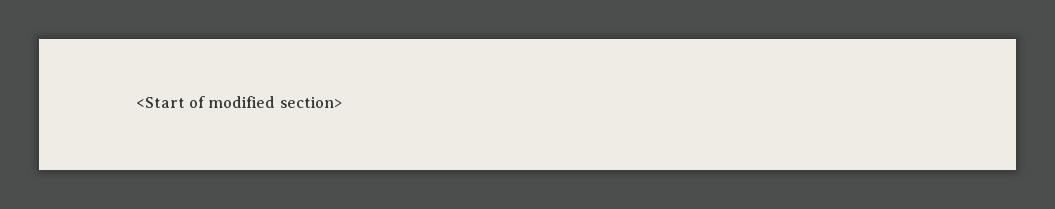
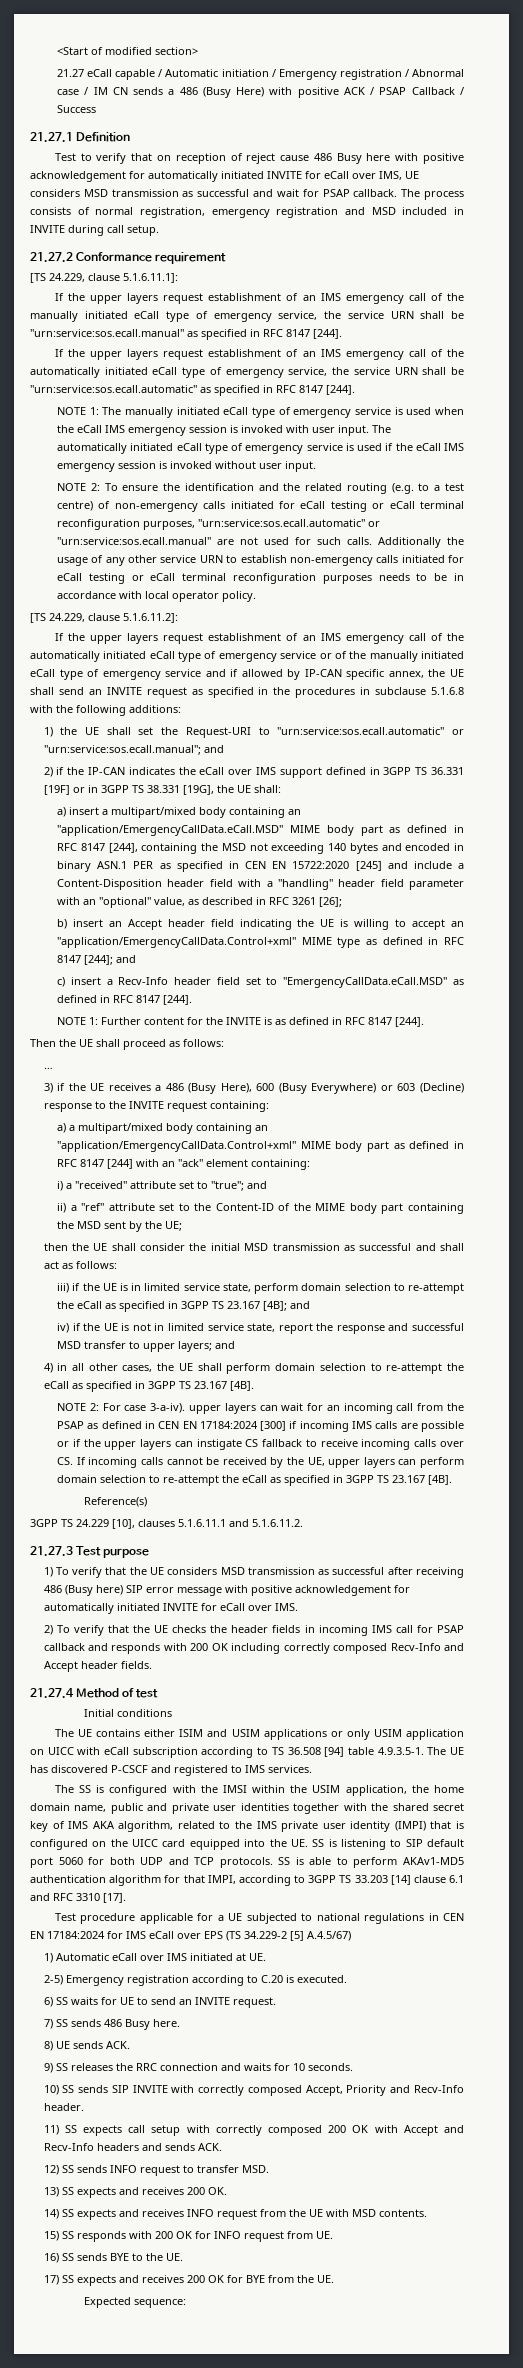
+ 21.27 eCall capable / Automatic initiation / Emergency registration / Abnormal case / IM CN sends a 486 (Busy Here) with positive ACK / PSAP Callback / Success
+ 21.27.1 Definition
+ Test to verify that on reception of reject cause 486 Busy here with positive acknowledgement for automatically initiated INVITE for eCall over IMS, UE considers MSD transmission as successful and wait for PSAP callback. The process consists of normal registration, emergency registration and MSD included in INVITE during call setup.
+ 21.27.2 Conformance requirement
+ [TS 24.229, clause 5.1.6.11.1]:
+ If the upper layers request establishment of an IMS emergency call of the manually initiated eCall type of emergency service, the service URN shall be "urn:service:sos.ecall.manual" as specified in RFC 8147 [244].
+ If the upper layers request establishment of an IMS emergency call of the automatically initiated eCall type of emergency service, the service URN shall be "urn:service:sos.ecall.automatic" as specified in RFC 8147 [244].
+ NOTE 1: The manually initiated eCall type of emergency service is used when the eCall IMS emergency session is invoked with user input. The automatically initiated eCall type of emergency service is used if the eCall IMS emergency session is invoked without user input.
+ NOTE 2: To ensure the identification and the related routing (e.g. to a test centre) of non-emergency calls initiated for eCall testing or eCall terminal reconfiguration purposes, "urn:service:sos.ecall.automatic" or "urn:service:sos.ecall.manual" are not used for such calls. Additionally the usage of any other service URN to establish non-emergency calls initiated for eCall testing or eCall terminal reconfiguration purposes needs to be in accordance with local operator policy.
+ [TS 24.229, clause 5.1.6.11.2]:
+ If the upper layers request establishment of an IMS emergency call of the automatically initiated eCall type of emergency service or of the manually initiated eCall type of emergency service and if allowed by IP-CAN specific annex, the UE shall send an INVITE request as specified in the procedures in subclause 5.1.6.8 with the following additions:
+ 1) the UE shall set the Request-URI to "urn:service:sos.ecall.automatic" or "urn:service:sos.ecall.manual"; and
+ 2) if the IP-CAN indicates the eCall over IMS support defined in 3GPP TS 36.331 [19F] or in 3GPP TS 38.331 [19G], the UE shall:
+ a) insert a multipart/mixed body containing an "application/EmergencyCallData.eCall.MSD" MIME body part as defined in RFC 8147 [244], containing the MSD not exceeding 140 bytes and encoded in binary ASN.1 PER as specified in CEN EN 15722:2020 [245] and include a Content-Disposition header field with a "handling" header field parameter with an "optional" value, as described in RFC 3261 [26];
+ b) insert an Accept header field indicating the UE is willing to accept an "application/EmergencyCallData.Control+xml" MIME type as defined in RFC 8147 [244]; and
+ c) insert a Recv-Info header field set to "EmergencyCallData.eCall.MSD" as defined in RFC 8147 [244].
+ NOTE 1: Further content for the INVITE is as defined in RFC 8147 [244].
+ Then the UE shall proceed as follows:
+ …
+ 3) if the UE receives a 486 (Busy Here), 600 (Busy Everywhere) or 603 (Decline) response to the INVITE request containing:
+ a) a multipart/mixed body containing an "application/EmergencyCallData.Control+xml" MIME body part as defined in RFC 8147 [244] with an "ack" element containing:
+ i) a "received" attribute set to "true"; and
+ ii) a "ref" attribute set to the Content-ID of the MIME body part containing the MSD sent by the UE;
+ then the UE shall consider the initial MSD transmission as successful and shall act as follows:
+ iii) if the UE is in limited service state, perform domain selection to re-attempt the eCall as specified in 3GPP TS 23.167 [4B]; and
+ iv) if the UE is not in limited service state, report the response and successful MSD transfer to upper layers; and
+ 4) in all other cases, the UE shall perform domain selection to re-attempt the eCall as specified in 3GPP TS 23.167 [4B].
+ NOTE 2: For case 3-a-iv). upper layers can wait for an incoming call from the PSAP as defined in CEN EN 17184:2024 [300] if incoming IMS calls are possible or if the upper layers can instigate CS fallback to receive incoming calls over CS. If incoming calls cannot be received by the UE, upper layers can perform domain selection to re-attempt the eCall as specified in 3GPP TS 23.167 [4B].
+ Reference(s)
+ 3GPP TS 24.229 [10], clauses 5.1.6.11.1 and 5.1.6.11.2.
+ 21.27.3 Test purpose
+ 1) To verify that the UE considers MSD transmission as successful after receiving 486 (Busy here) SIP error message with positive acknowledgement for automatically initiated INVITE for eCall over IMS.
+ 2) To verify that the UE checks the header fields in incoming IMS call for PSAP callback and responds with 200 OK including correctly composed Recv-Info and Accept header fields.
+ 21.27.4 Method of test
+ Initial conditions
+ The UE contains either ISIM and USIM applications or only USIM application on UICC with eCall subscription according to TS 36.508 [94] table 4.9.3.5-1. The UE has discovered P-CSCF and registered to IMS services.
+ The SS is configured with the IMSI within the USIM application, the home domain name, public and private user identities together with the shared secret key of IMS AKA algorithm, related to the IMS private user identity (IMPI) that is configured on the UICC card equipped into the UE. SS is listening to SIP default port 5060 for both UDP and TCP protocols. SS is able to perform AKAv1-MD5 authentication algorithm for that IMPI, according to 3GPP TS 33.203 [14] clause 6.1 and RFC 3310 [17].
+ Test procedure applicable for a UE subjected to national regulations in CEN EN 17184:2024 for IMS eCall over EPS (TS 34.229-2 [5] A.4.5/67)
+ 1) Automatic eCall over IMS initiated at UE.
+ 2-5) Emergency registration according to C.20 is executed.
+ 6) SS waits for UE to send an INVITE request.
+ 7) SS sends 486 Busy here.
+ 8) UE sends ACK.
+ 9) SS releases the RRC connection and waits for 10 seconds.
+ 10) SS sends SIP INVITE with correctly composed Accept, Priority and Recv-Info header.
+ 11) SS expects call setup with correctly composed 200 OK with Accept and Recv-Info headers and sends ACK.
+ 12) SS sends INFO request to transfer MSD.
+ 13) SS expects and receives 200 OK.
+ 14) SS expects and receives INFO request from the UE with MSD contents.
+ 15) SS responds with 200 OK for INFO request from UE.
+ 16) SS sends BYE to the UE.
+ 17) SS expects and receives 200 OK for BYE from the UE.
+ Expected sequence:

